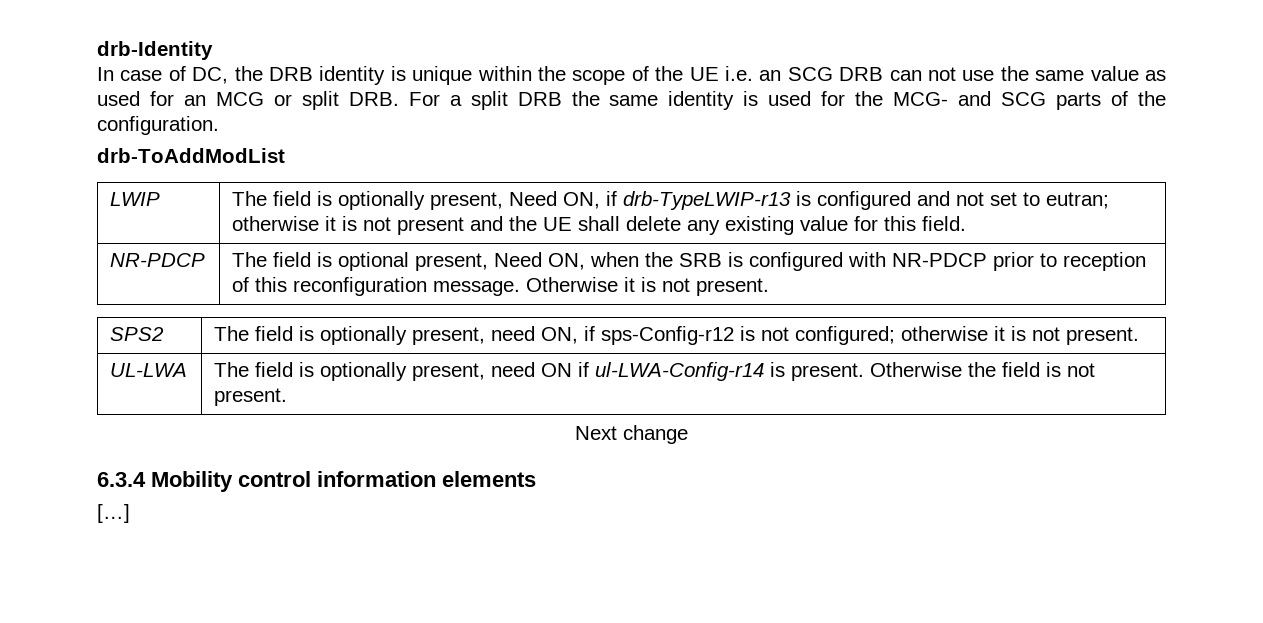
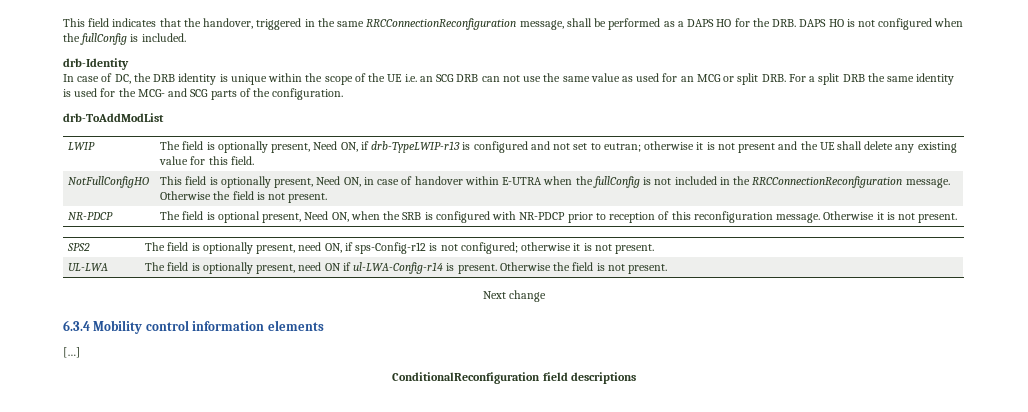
+ This field indicates that the handover, triggered in the same RRCConnectionReconfiguration message, shall be performed as a DAPS HO for the DRB. DAPS HO is not configured when the fullConfig is included.
+ NotFullConfigHO | This field is optionally present, Need ON, in case of handover within E-UTRA when the fullConfig is not included in the RRCConnectionReconfiguration message. Otherwise the field is not present.
+ ConditionalReconfiguration field descriptions

